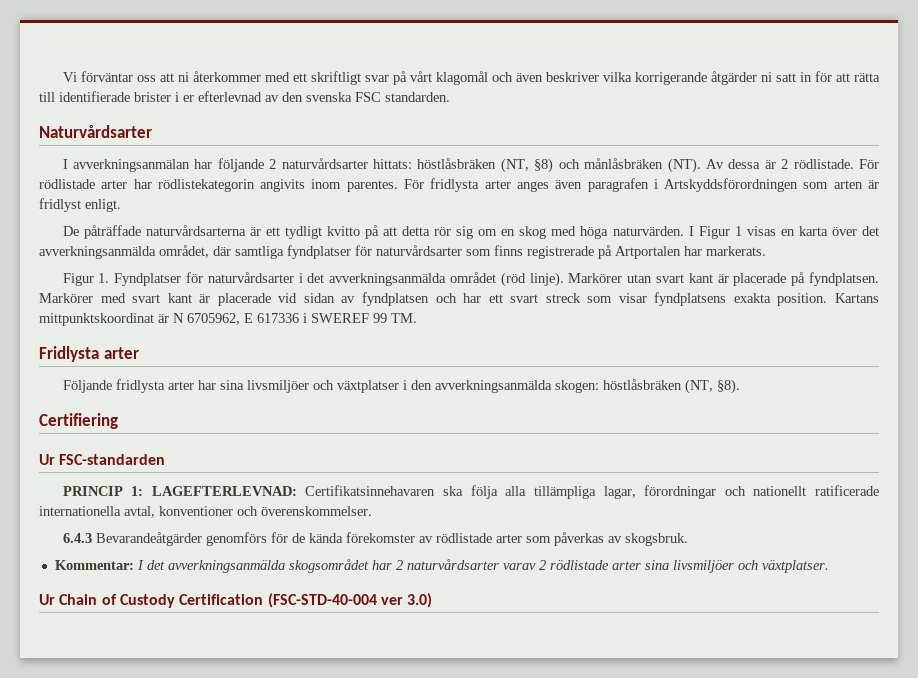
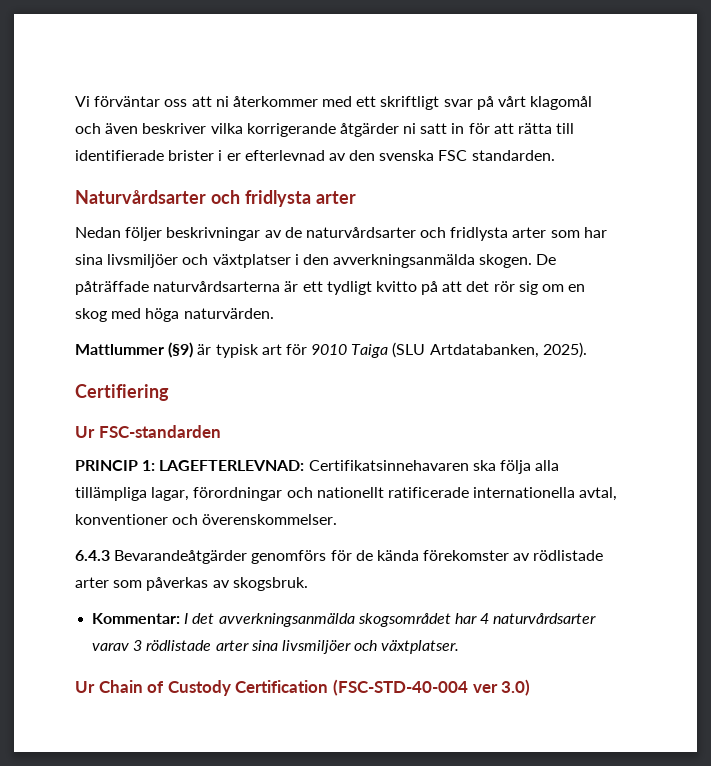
- Naturvårdsarter
- I avverkningsanmälan har följande 2 naturvårdsarter hittats: höstlåsbräken (NT, §8) och månlåsbräken (NT). Av dessa är 2 rödlistade. För rödlistade arter har rödlistekategorin angivits inom parentes. För fridlysta arter anges även paragrafen i Artskyddsförordningen som arten är fridlyst enligt.
- De påträffade naturvårdsarterna är ett tydligt kvitto på att detta rör sig om en skog med höga naturvärden. I Figur 1 visas en karta över det avverkningsanmälda området, där samtliga fyndplatser för naturvårdsarter som finns registrerade på Artportalen har markerats.
- Figur 1. Fyndplatser för naturvårdsarter i det avverkningsanmälda området (röd linje). Markörer utan svart kant är placerade på fyndplatsen. Markörer med svart kant är placerade vid sidan av fyndplatsen och har ett svart streck som visar fyndplatsens exakta position. Kartans mittpunktskoordinat är N 6705962, E 617336 i SWEREF 99 TM.
- Fridlysta arter
- Följande fridlysta arter har sina livsmiljöer och växtplatser i den avverkningsanmälda skogen: höstlåsbräken (NT, §8).
+ Naturvårdsarter och fridlysta arter
+ Nedan följer beskrivningar av de naturvårdsarter och fridlysta arter som har sina livsmiljöer och växtplatser i den avverkningsanmälda skogen. De påträffade naturvårdsarterna är ett tydligt kvitto på att det rör sig om en skog med höga naturvärden.
+ Mattlummer (§9) är typisk art för 9010 Taiga (SLU Artdatabanken, 2025).
- Kommentar: I det avverkningsanmälda skogsområdet har 2 naturvårdsarter varav 2 rödlistade arter sina livsmiljöer och växtplatser.
+ Kommentar: I det avverkningsanmälda skogsområdet har 4 naturvårdsarter varav 3 rödlistade arter sina livsmiljöer och växtplatser.

